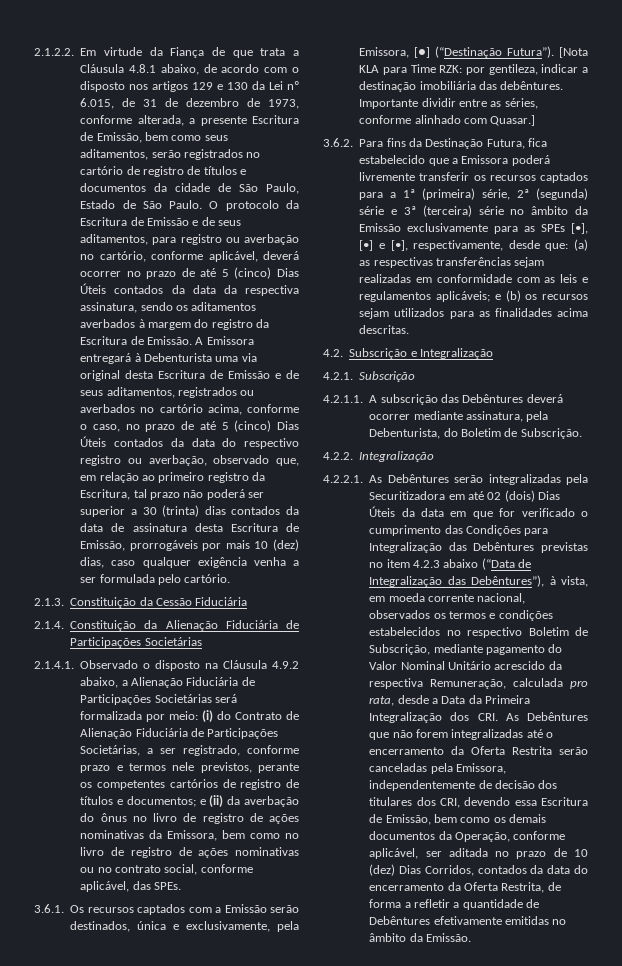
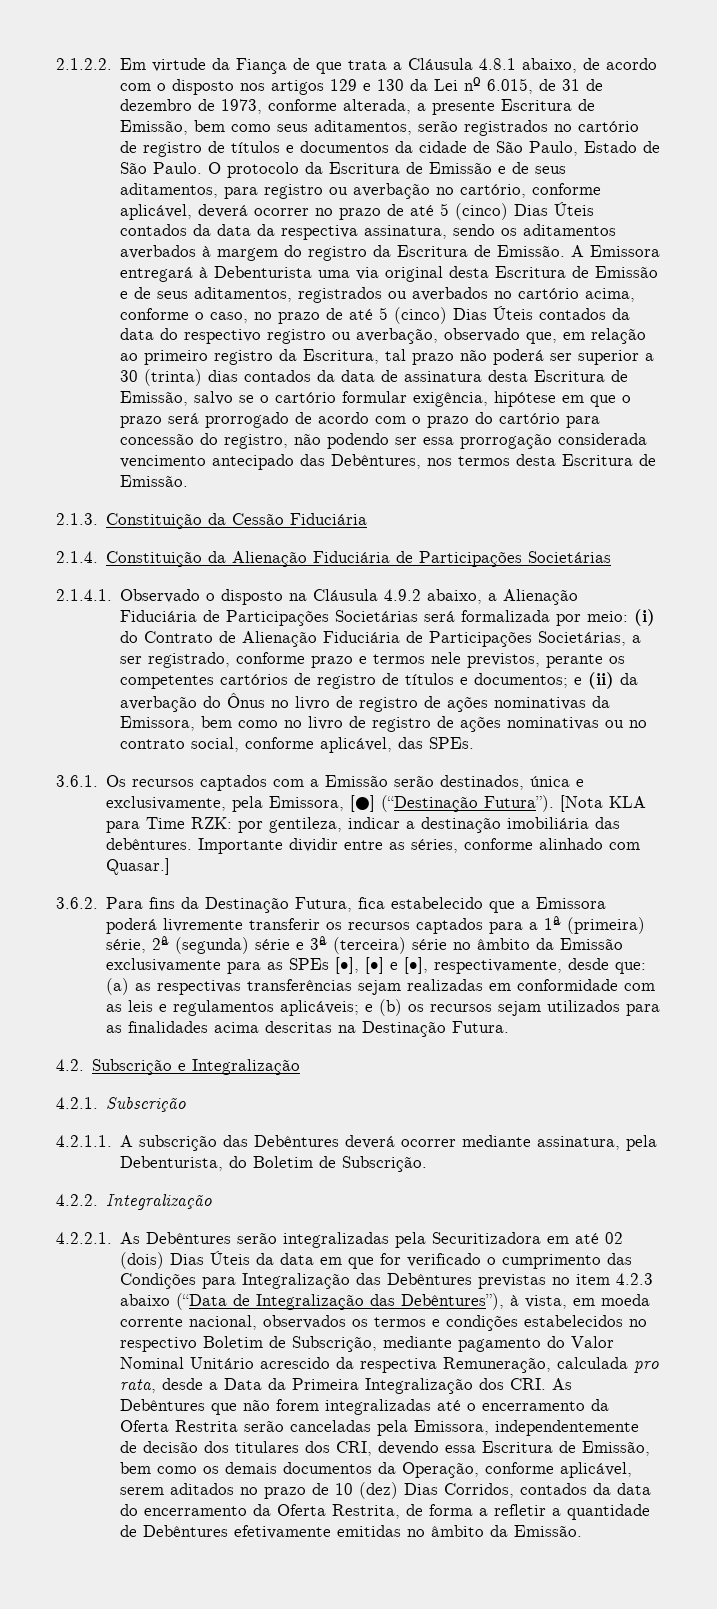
- A Emissora entregará à Debenturista uma via original desta Escritura de Emissão e de seus aditamentos, registrados ou averbados no cartório acima, conforme o caso, no prazo de até 5 (cinco) Dias Úteis contados da data do respectivo registro ou averbação, observado que, em relação ao primeiro registro da Escritura, tal prazo não poderá ser superior a 30 (trinta) dias contados da data de assinatura desta Escritura de Emissão, prorrogáveis por mais 10 (dez) dias, caso qualquer exigência venha a ser formulada pelo cartório.
+ A Emissora entregará à Debenturista uma via original desta Escritura de Emissão e de seus aditamentos, registrados ou averbados no cartório acima, conforme o caso, no prazo de até 5 (cinco) Dias Úteis contados da data do respectivo registro ou averbação, observado que, em relação ao primeiro registro da Escritura, tal prazo não poderá ser superior a 30 (trinta) dias contados da data de assinatura desta Escritura de Emissão, salvo se o cartório formular exigência, hipótese em que o prazo será prorrogado de acordo com o prazo do cartório para concessão do registro, não podendo ser essa prorrogação considerada vencimento antecipado das Debêntures, nos termos desta Escritura de Emissão.
- e (ii) da averbação do ônus no livro de registro de ações nominativas da Emissora, bem como no livro de registro de ações nominativas ou no contrato social, conforme aplicável, das SPEs.
+ e (ii) da averbação do Ônus no livro de registro de ações nominativas da Emissora, bem como no livro de registro de ações nominativas ou no contrato social, conforme aplicável, das SPEs.
- e (b) os recursos sejam utilizados para as finalidades acima descritas.
+ e (b) os recursos sejam utilizados para as finalidades acima descritas na Destinação Futura.
- 4.2.2.1. As Debêntures serão integralizadas pela Securitizadora em até 02 (dois) Dias Úteis da data em que for verificado o cumprimento das Condições para Integralização das Debêntures previstas no item 4.2.3 abaixo (“Data de Integralização das Debêntures”), à vista, em moeda corrente nacional, observados os termos e condições estabelecidos no respectivo Boletim de Subscrição, mediante pagamento do Valor Nominal Unitário acrescido da respectiva Remuneração, calculada pro rata, desde a Data da Primeira Integralização dos CRI. As Debêntures que não forem integralizadas até o encerramento da Oferta Restrita serão canceladas pela Emissora, independentemente de decisão dos titulares dos CRI, devendo essa Escritura de Emissão, bem como os demais documentos da Operação, conforme aplicável, ser aditada no prazo de 10 (dez) Dias Corridos, contados da data do encerramento da Oferta Restrita, de forma a refletir a quantidade de Debêntures efetivamente emitidas no âmbito da Emissão.
+ 4.2.2.1. As Debêntures serão integralizadas pela Securitizadora em até 02 (dois) Dias Úteis da data em que for verificado o cumprimento das Condições para Integralização das Debêntures previstas no item 4.2.3 abaixo (“Data de Integralização das Debêntures”), à vista, em moeda corrente nacional, observados os termos e condições estabelecidos no respectivo Boletim de Subscrição, mediante pagamento do Valor Nominal Unitário acrescido da respectiva Remuneração, calculada pro rata, desde a Data da Primeira Integralização dos CRI. As Debêntures que não forem integralizadas até o encerramento da Oferta Restrita serão canceladas pela Emissora, independentemente de decisão dos titulares dos CRI, devendo essa Escritura de Emissão, bem como os demais documentos da Operação, conforme aplicável, serem aditados no prazo de 10 (dez) Dias Corridos, contados da data do encerramento da Oferta Restrita, de forma a refletir a quantidade de Debêntures efetivamente emitidas no âmbito da Emissão.

